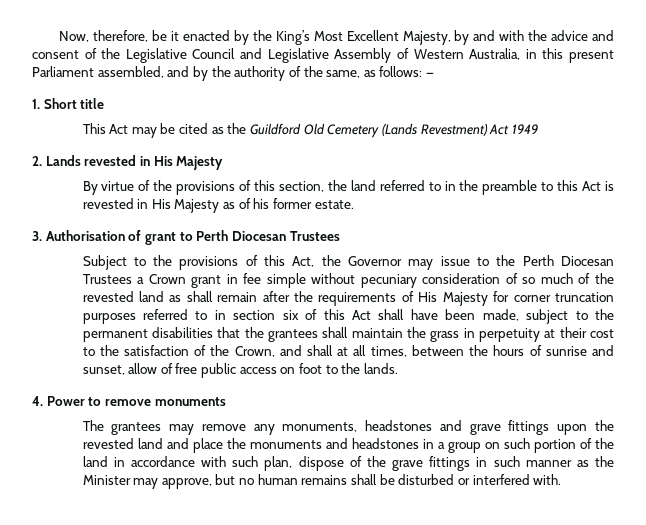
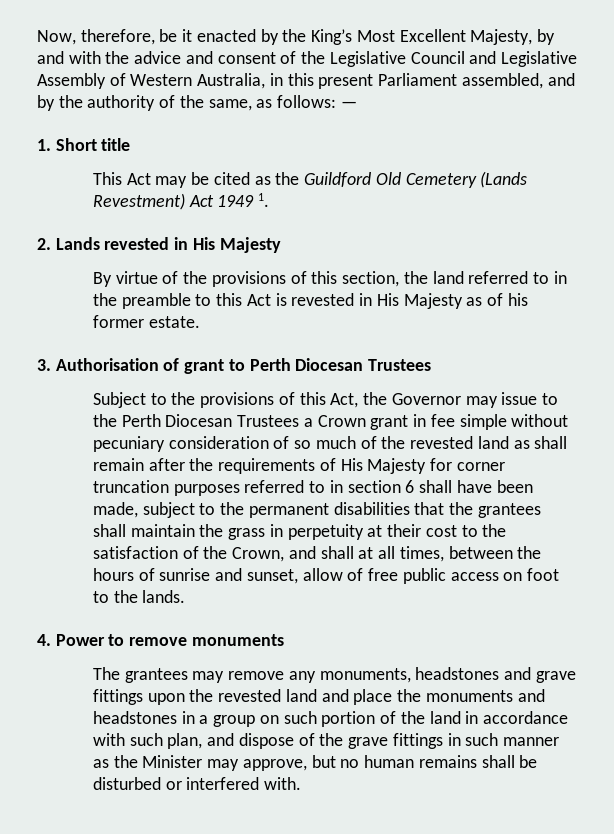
- This Act may be cited as the Guildford Old Cemetery (Lands Revestment) Act 1949
+ This Act may be cited as the Guildford Old Cemetery (Lands Revestment) Act 1949 1.
- Subject to the provisions of this Act, the Governor may issue to the Perth Diocesan Trustees a Crown grant in fee simple without pecuniary consideration of so much of the revested land as shall remain after the requirements of His Majesty for corner truncation purposes referred to in section six of this Act shall have been made, subject to the permanent disabilities that the grantees shall maintain the grass in perpetuity at their cost to the satisfaction of the Crown, and shall at all times, between the hours of sunrise and sunset, allow of free public access on foot to the lands.
+ Subject to the provisions of this Act, the Governor may issue to the Perth Diocesan Trustees a Crown grant in fee simple without pecuniary consideration of so much of the revested land as shall remain after the requirements of His Majesty for corner truncation purposes referred to in section 6 shall have been made, subject to the permanent disabilities that the grantees shall maintain the grass in perpetuity at their cost to the satisfaction of the Crown, and shall at all times, between the hours of sunrise and sunset, allow of free public access on foot to the lands.
- The grantees may remove any monuments, headstones and grave fittings upon the revested land and place the monuments and headstones in a group on such portion of the land in accordance with such plan, dispose of the grave fittings in such manner as the Minister may approve, but no human remains shall be disturbed or interfered with.
+ The grantees may remove any monuments, headstones and grave fittings upon the revested land and place the monuments and headstones in a group on such portion of the land in accordance with such plan, and dispose of the grave fittings in such manner as the Minister may approve, but no human remains shall be disturbed or interfered with.

